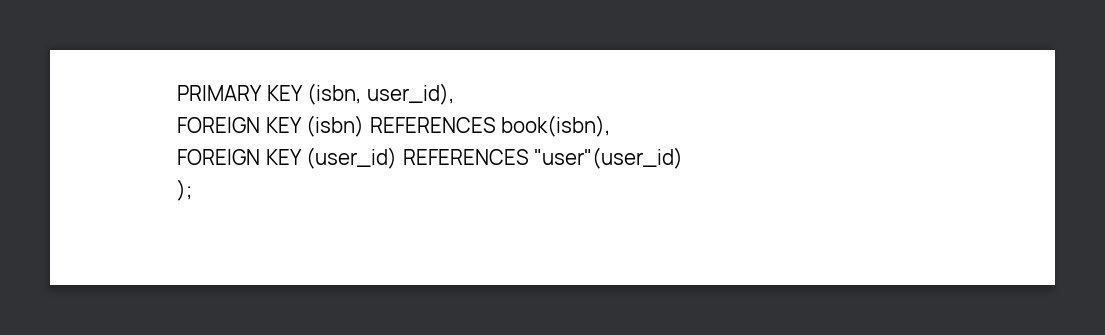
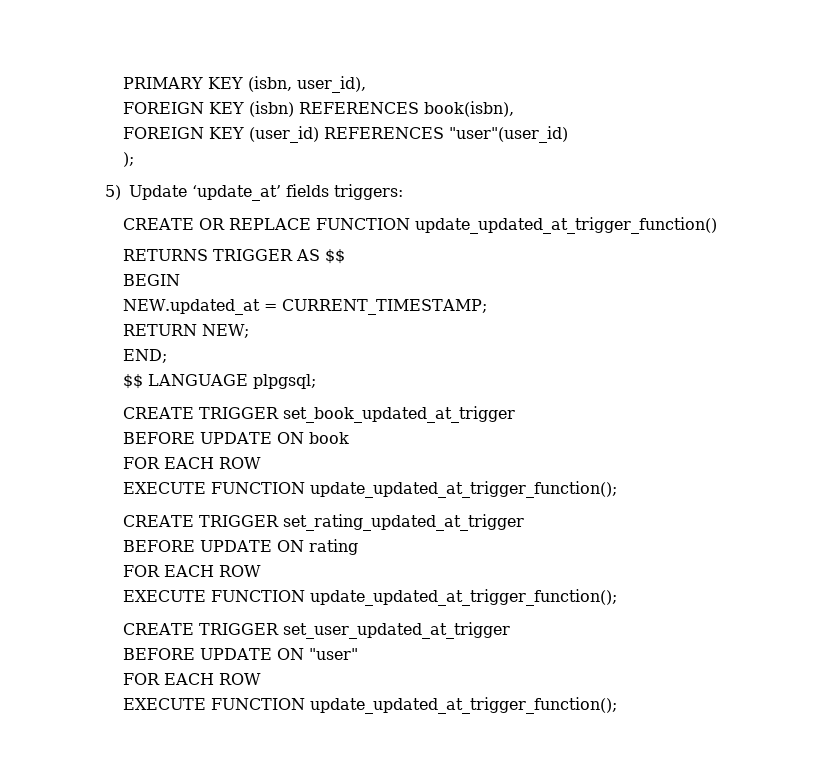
+ 5) Update ‘update_at’ fields triggers:
+ CREATE OR REPLACE FUNCTION update_updated_at_trigger_function()
+ RETURNS TRIGGER AS $$
+ BEGIN
+ NEW.updated_at = CURRENT_TIMESTAMP;
+ RETURN NEW;
+ END;
+ $$ LANGUAGE plpgsql;
+ CREATE TRIGGER set_book_updated_at_trigger
+ BEFORE UPDATE ON book
+ FOR EACH ROW
+ EXECUTE FUNCTION update_updated_at_trigger_function();
+ CREATE TRIGGER set_rating_updated_at_trigger
+ BEFORE UPDATE ON rating
+ FOR EACH ROW
+ EXECUTE FUNCTION update_updated_at_trigger_function();
+ CREATE TRIGGER set_user_updated_at_trigger
+ BEFORE UPDATE ON "user"
+ FOR EACH ROW
+ EXECUTE FUNCTION update_updated_at_trigger_function();

